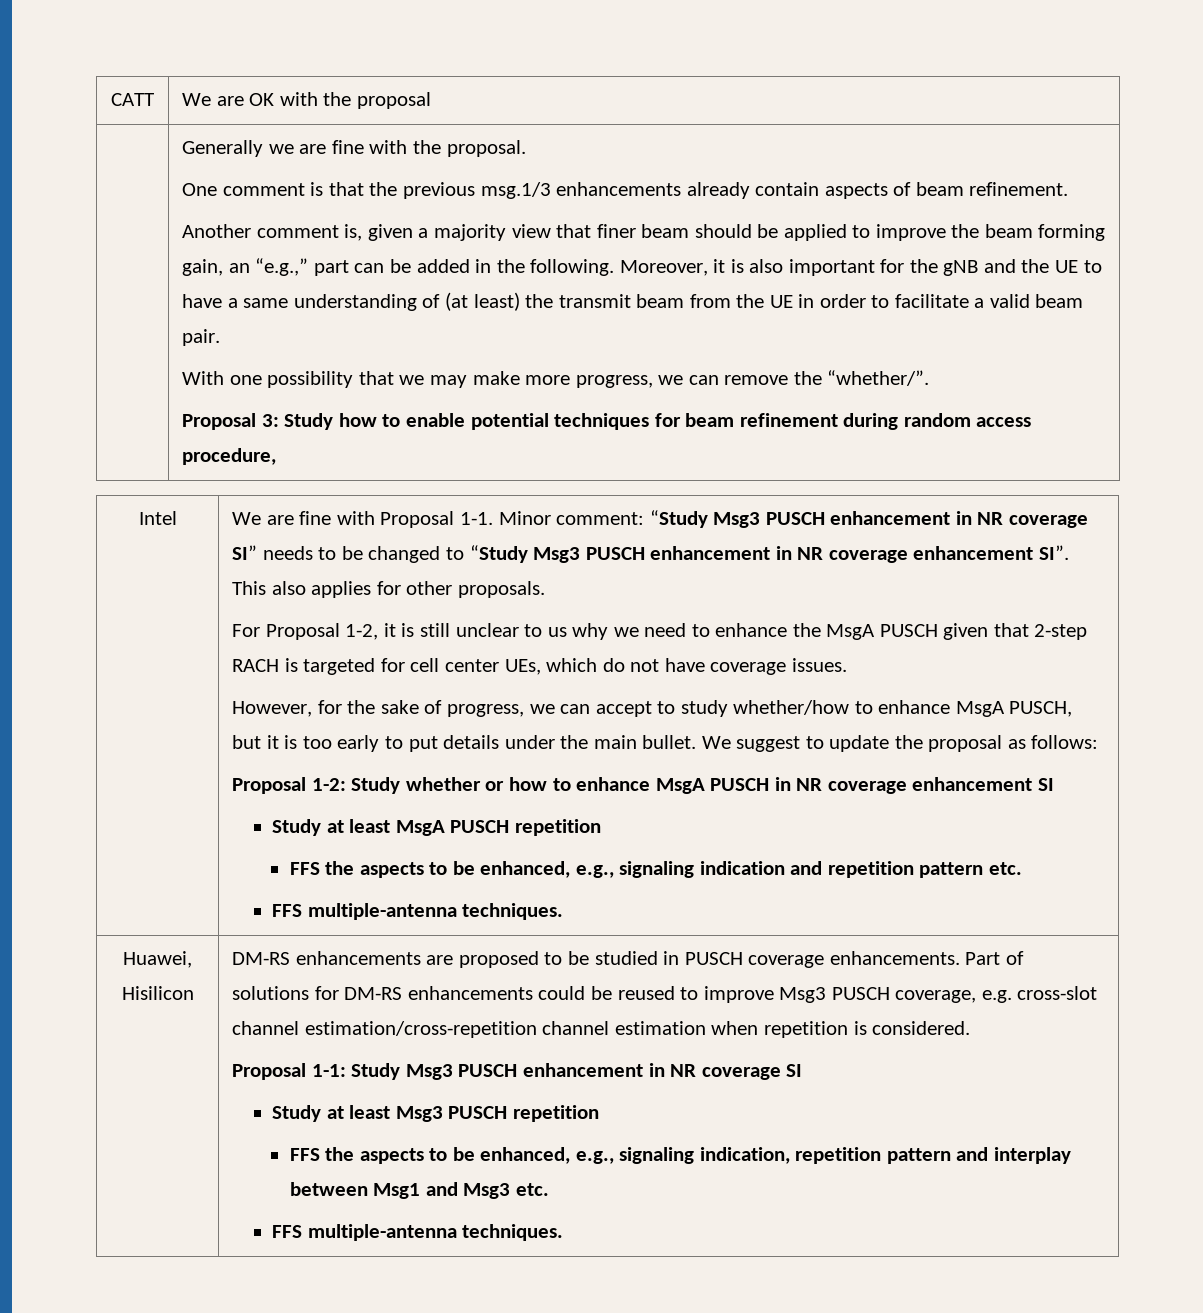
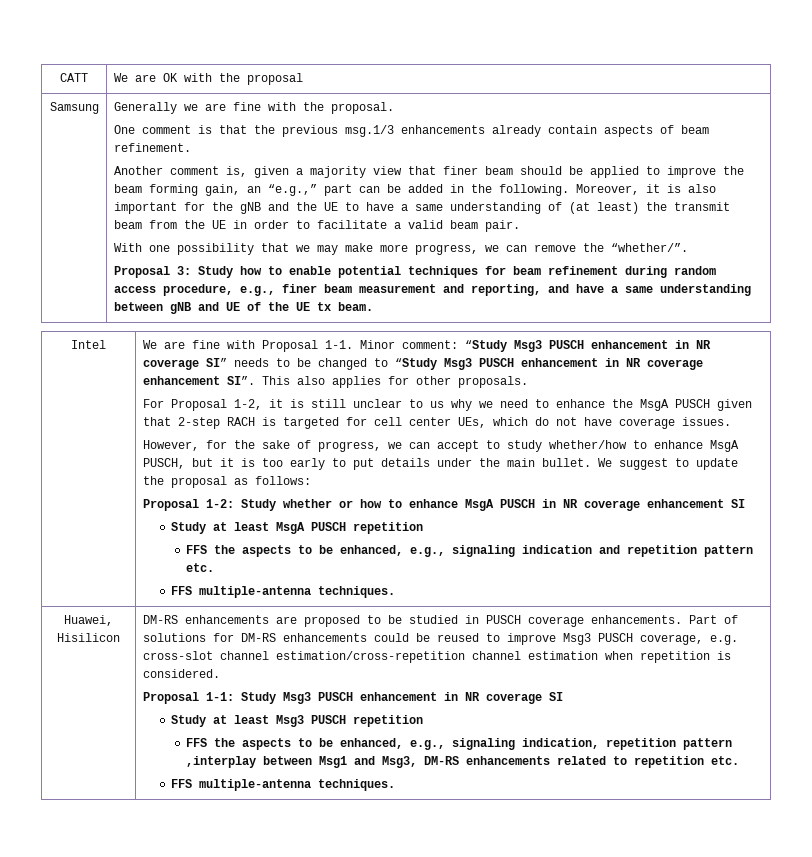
+ Samsung
- Proposal 3: Study how to enable potential techniques for beam refinement during random access procedure,
+ Proposal 3: Study how to enable potential techniques for beam refinement during random access procedure, e.g., finer beam measurement and reporting, and have a same understanding between gNB and UE of the UE tx beam.
- FFS the aspects to be enhanced, e.g., signaling indication, repetition pattern and interplay between Msg1 and Msg3 etc.
+ FFS the aspects to be enhanced, e.g., signaling indication, repetition pattern ,interplay between Msg1 and Msg3, DM-RS enhancements related to repetition etc.

